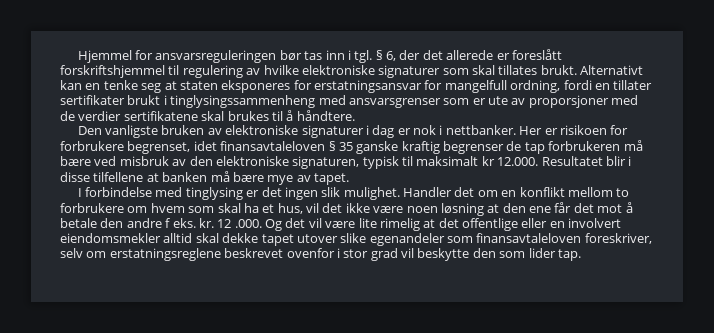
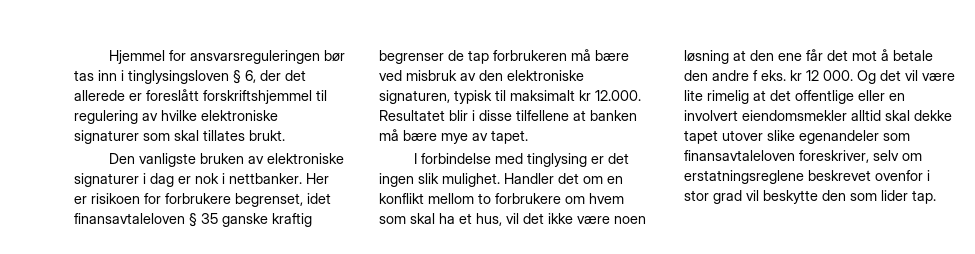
- Hjemmel for ansvarsreguleringen bør tas inn i tgl. § 6, der det allerede er foreslått forskriftshjemmel til regulering av hvilke elektroniske signaturer som skal tillates brukt. Alternativt kan en tenke seg at staten eksponeres for erstatningsansvar for mangelfull ordning, fordi en tillater sertifikater brukt i tinglysingssammenheng med ansvarsgrenser som er ute av proporsjoner med de verdier sertifikatene skal brukes til å håndtere.
+ Hjemmel for ansvarsreguleringen bør tas inn i tinglysingsloven § 6, der det allerede er foreslått forskriftshjemmel til regulering av hvilke elektroniske signaturer som skal tillates brukt.
- Handler det om en konflikt mellom to forbrukere om hvem som skal ha et hus, vil det ikke være noen løsning at den ene får det mot å betale den andre f eks. kr. 12 .000. Og det vil være lite rimelig at det offentlige eller en involvert eiendomsmekler alltid skal dekke tapet utover slike egenandeler som finansavtaleloven foreskriver, selv om erstatningsreglene beskrevet ovenfor i stor grad vil beskytte den som lider tap.
+ Handler det om en konflikt mellom to forbrukere om hvem som skal ha et hus, vil det ikke være noen løsning at den ene får det mot å betale den andre f eks. kr 12 000. Og det vil være lite rimelig at det offentlige eller en involvert eiendomsmekler alltid skal dekke tapet utover slike egenandeler som finansavtaleloven foreskriver, selv om erstatningsreglene beskrevet ovenfor i stor grad vil beskytte den som lider tap.

